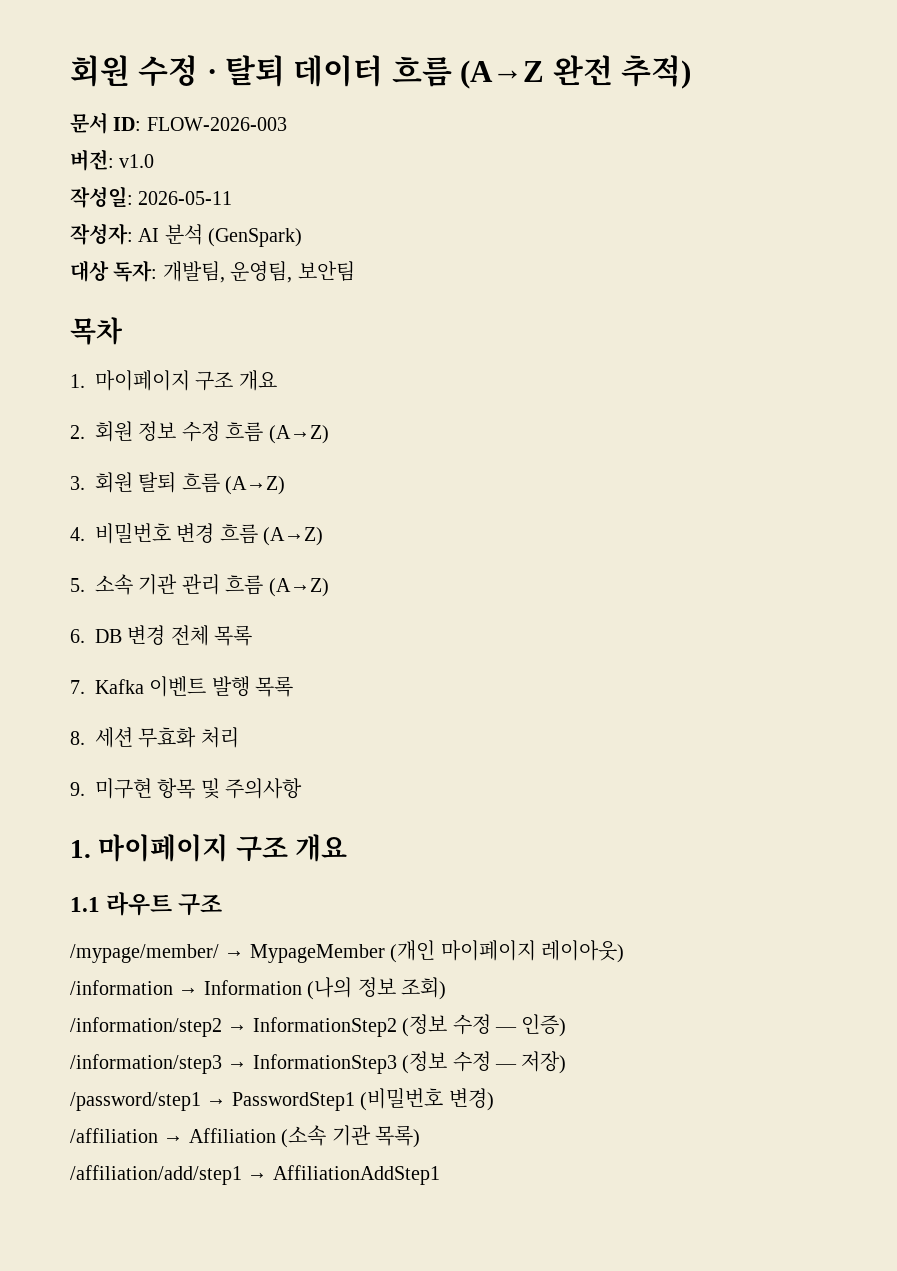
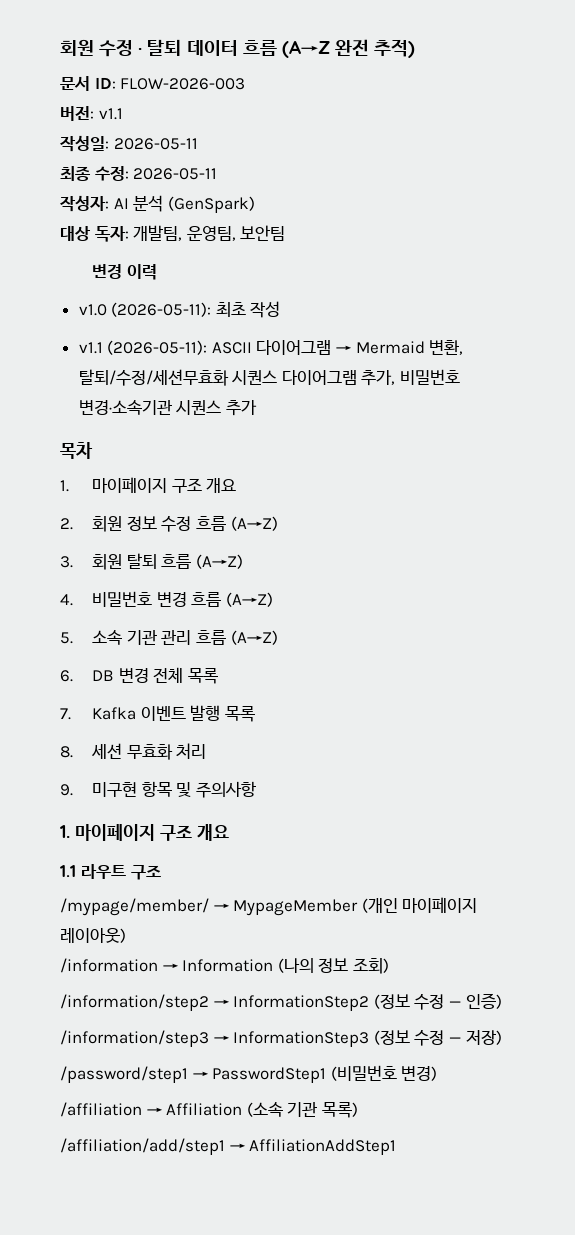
- 버전: v1.0
+ 버전: v1.1
+ 최종 수정: 2026-05-11
+ 변경 이력
+ v1.0 (2026-05-11): 최초 작성
+ v1.1 (2026-05-11): ASCII 다이어그램 → Mermaid 변환, 탈퇴/수정/세션무효화 시퀀스 다이어그램 추가, 비밀번호 변경·소속기관 시퀀스 추가

